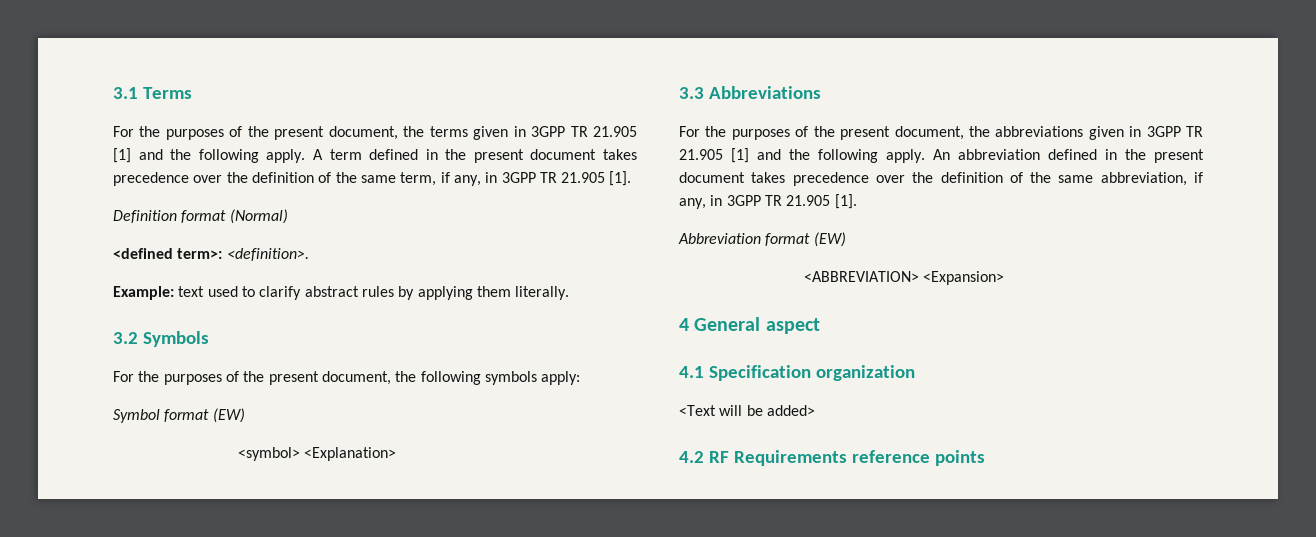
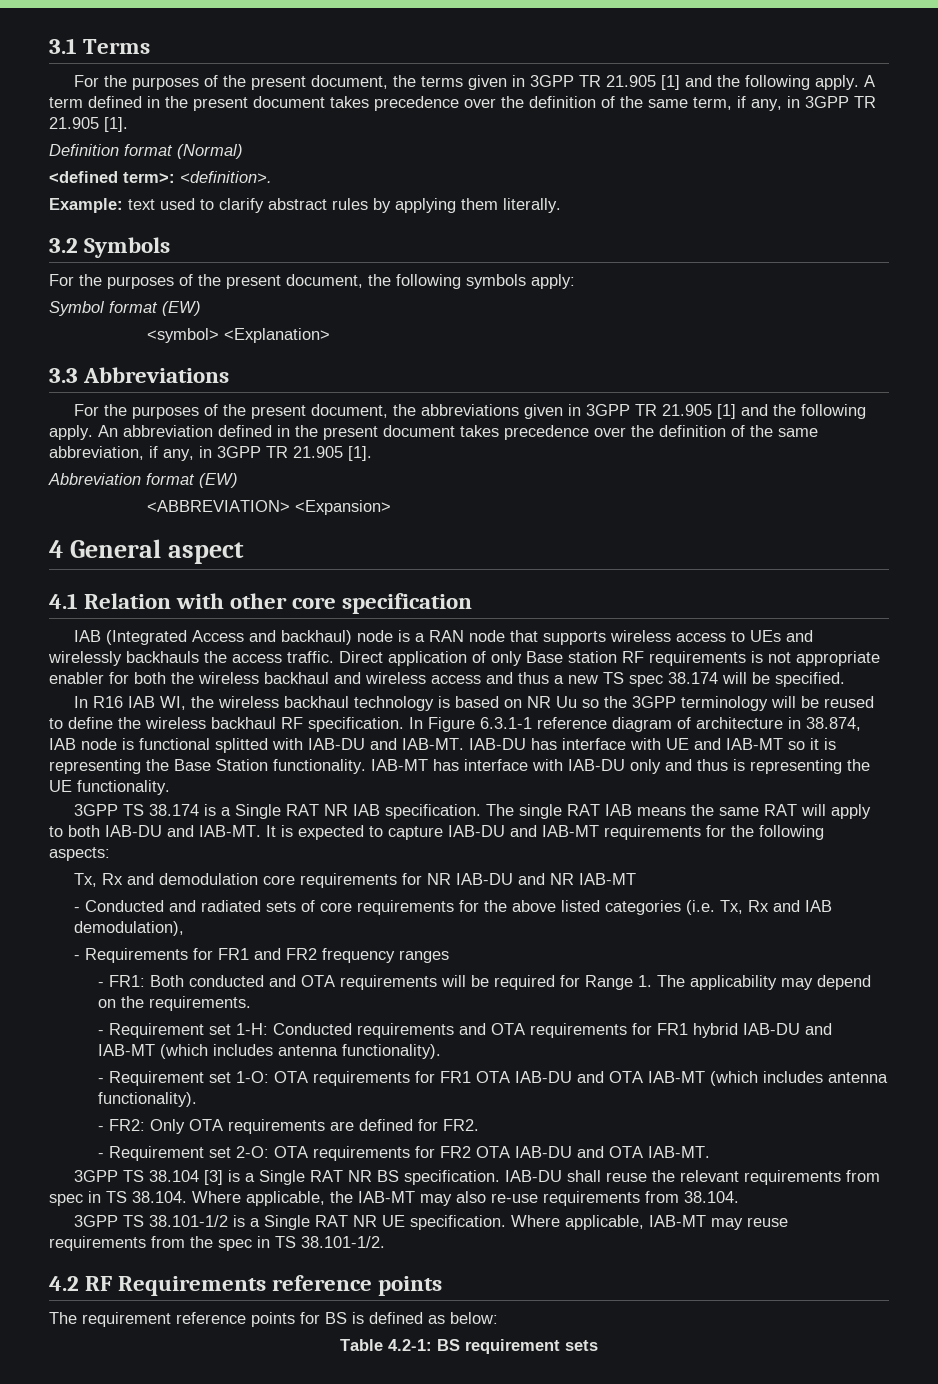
- 4.1 Specification organization
- <Text will be added>
+ 4.1 Relation with other core specification
+ IAB (Integrated Access and backhaul) node is a RAN node that supports wireless access to UEs and wirelessly backhauls the access traffic. Direct application of only Base station RF requirements is not appropriate enabler for both the wireless backhaul and wireless access and thus a new TS spec 38.174 will be specified.
+ In R16 IAB WI, the wireless backhaul technology is based on NR Uu so the 3GPP terminology will be reused to define the wireless backhaul RF specification. In Figure 6.3.1-1 reference diagram of architecture in 38.874, IAB node is functional splitted with IAB-DU and IAB-MT. IAB-DU has interface with UE and IAB-MT so it is representing the Base Station functionality. IAB-MT has interface with IAB-DU only and thus is representing the UE functionality.
+ 3GPP TS 38.174 is a Single RAT NR IAB specification. The single RAT IAB means the same RAT will apply to both IAB-DU and IAB-MT. It is expected to capture IAB-DU and IAB-MT requirements for the following aspects:
+ Tx, Rx and demodulation core requirements for NR IAB-DU and NR IAB-MT
+ - Conducted and radiated sets of core requirements for the above listed categories (i.e. Tx, Rx and IAB demodulation),
+ - Requirements for FR1 and FR2 frequency ranges
+ - FR1: Both conducted and OTA requirements will be required for Range 1. The applicability may depend on the requirements.
+ - Requirement set 1-H: Conducted requirements and OTA requirements for FR1 hybrid IAB-DU and IAB-MT (which includes antenna functionality).
+ - Requirement set 1-O: OTA requirements for FR1 OTA IAB-DU and OTA IAB-MT (which includes antenna functionality).
+ - FR2: Only OTA requirements are defined for FR2.
+ - Requirement set 2-O: OTA requirements for FR2 OTA IAB-DU and OTA IAB-MT.
+ 3GPP TS 38.104 [3] is a Single RAT NR BS specification. IAB-DU shall reuse the relevant requirements from spec in TS 38.104. Where applicable, the IAB-MT may also re-use requirements from 38.104.
+ 3GPP TS 38.101-1/2 is a Single RAT NR UE specification. Where applicable, IAB-MT may reuse requirements from the spec in TS 38.101-1/2.
+ The requirement reference points for BS is defined as below:
+ Table 4.2-1: BS requirement sets

